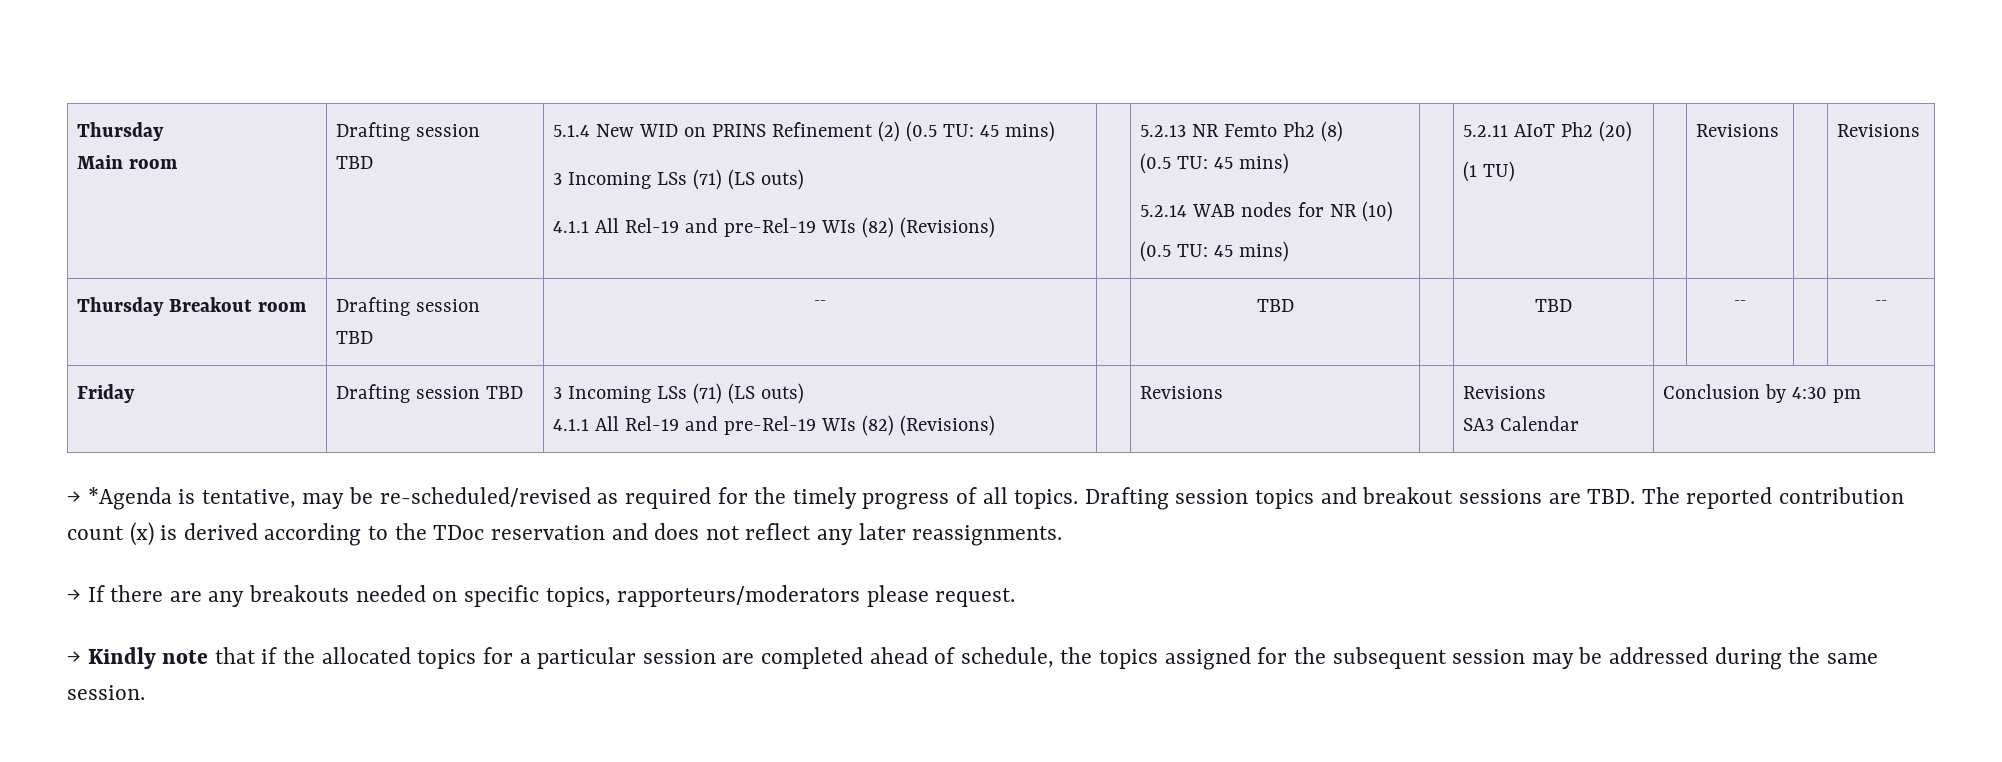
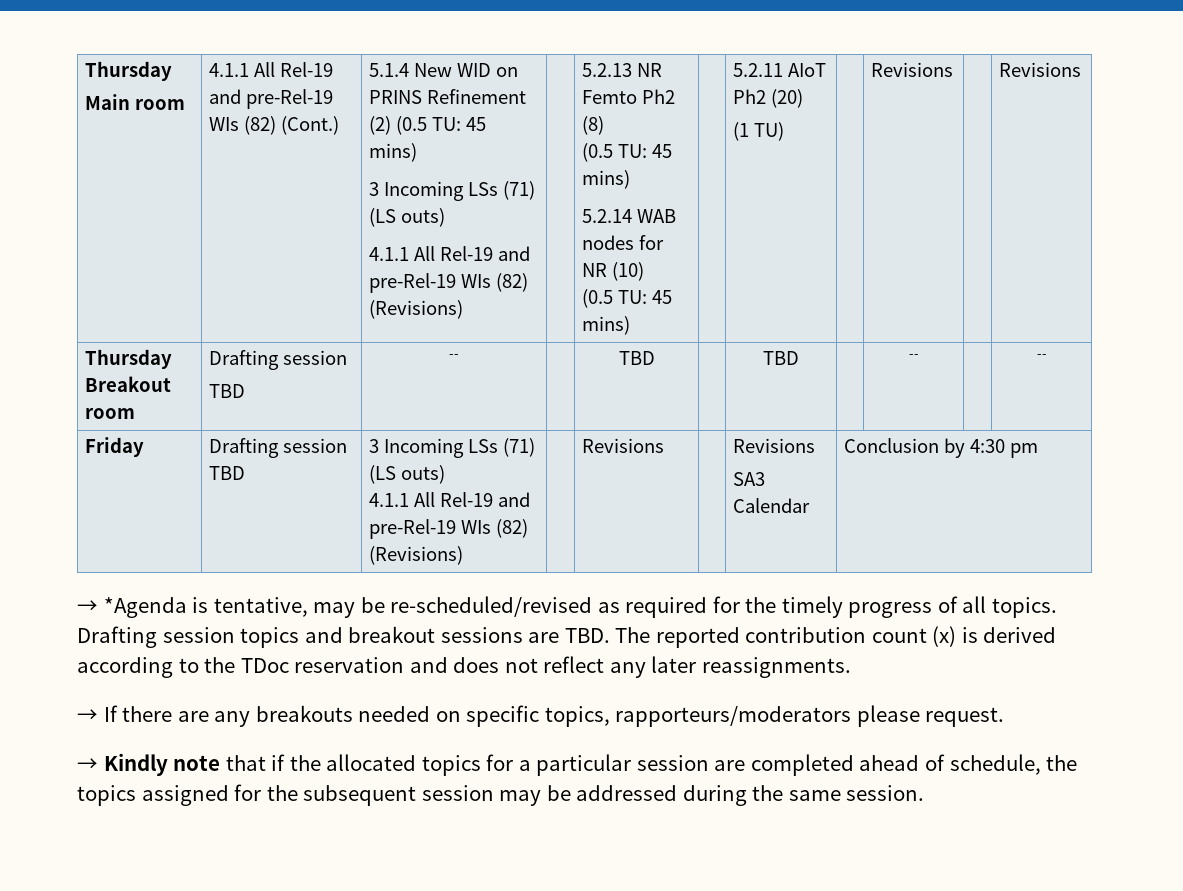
- Main room | Drafting session
- TBD
+ Main room | 4.1.1 All Rel-19 and pre-Rel-19 WIs (82) (Cont.)

